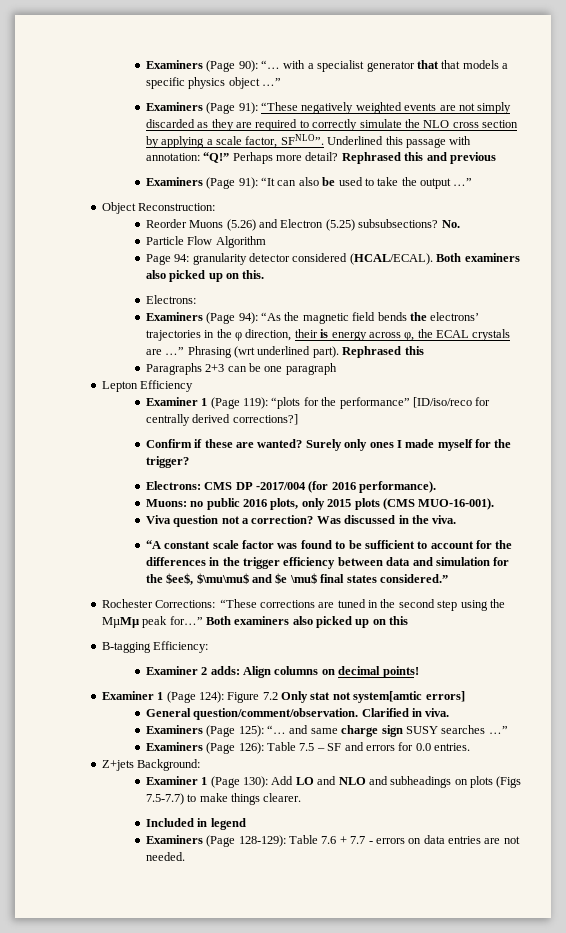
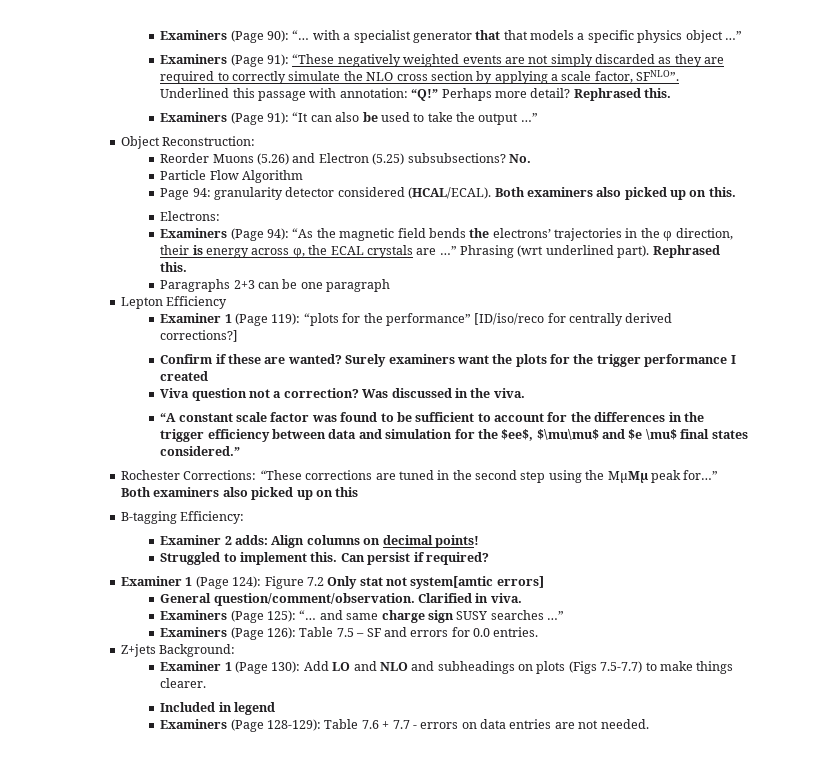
- Perhaps more detail? Rephrased this and previous
+ Perhaps more detail? Rephrased this.
- Phrasing (wrt underlined part). Rephrased this
+ Phrasing (wrt underlined part). Rephrased this.
- Surely only ones I made myself for the trigger?
- Electrons: CMS DP -2017/004 (for 2016 performance).
- Muons: no public 2016 plots, only 2015 plots (CMS MUO-16-001).
+ Surely examiners want the plots for the trigger performance I created
+ Struggled to implement this. Can persist if required?

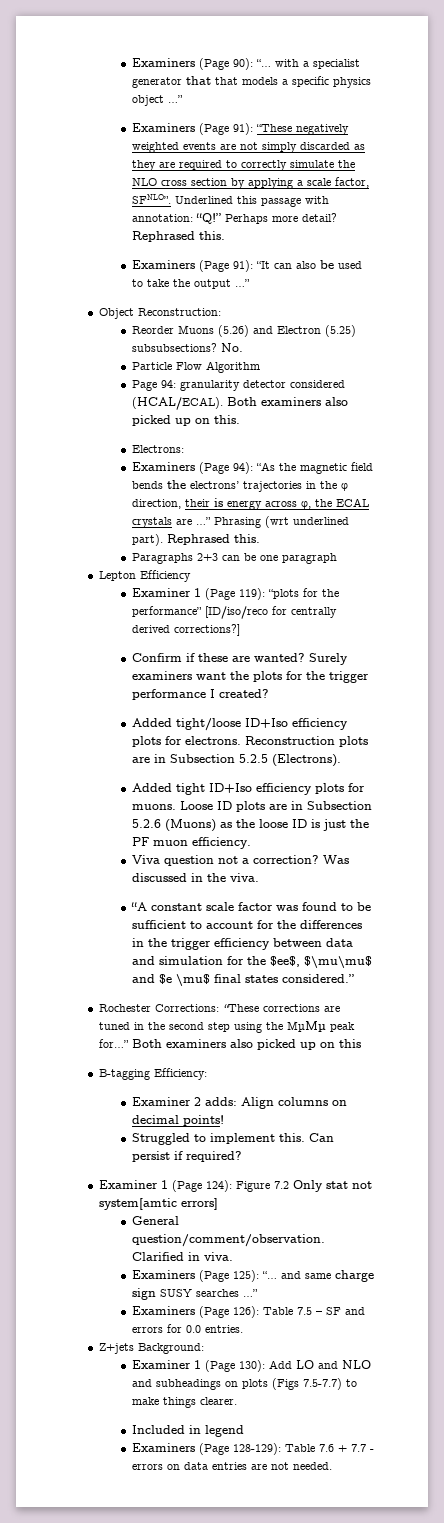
- Surely examiners want the plots for the trigger performance I created
+ Surely examiners want the plots for the trigger performance I created?
+ Added tight/loose ID+Iso efficiency plots for electrons. Reconstruction plots are in Subsection 5.2.5 (Electrons).
+ Added tight ID+Iso efficiency plots for muons. Loose ID plots are in Subsection 5.2.6 (Muons) as the loose ID is just the PF muon efficiency.

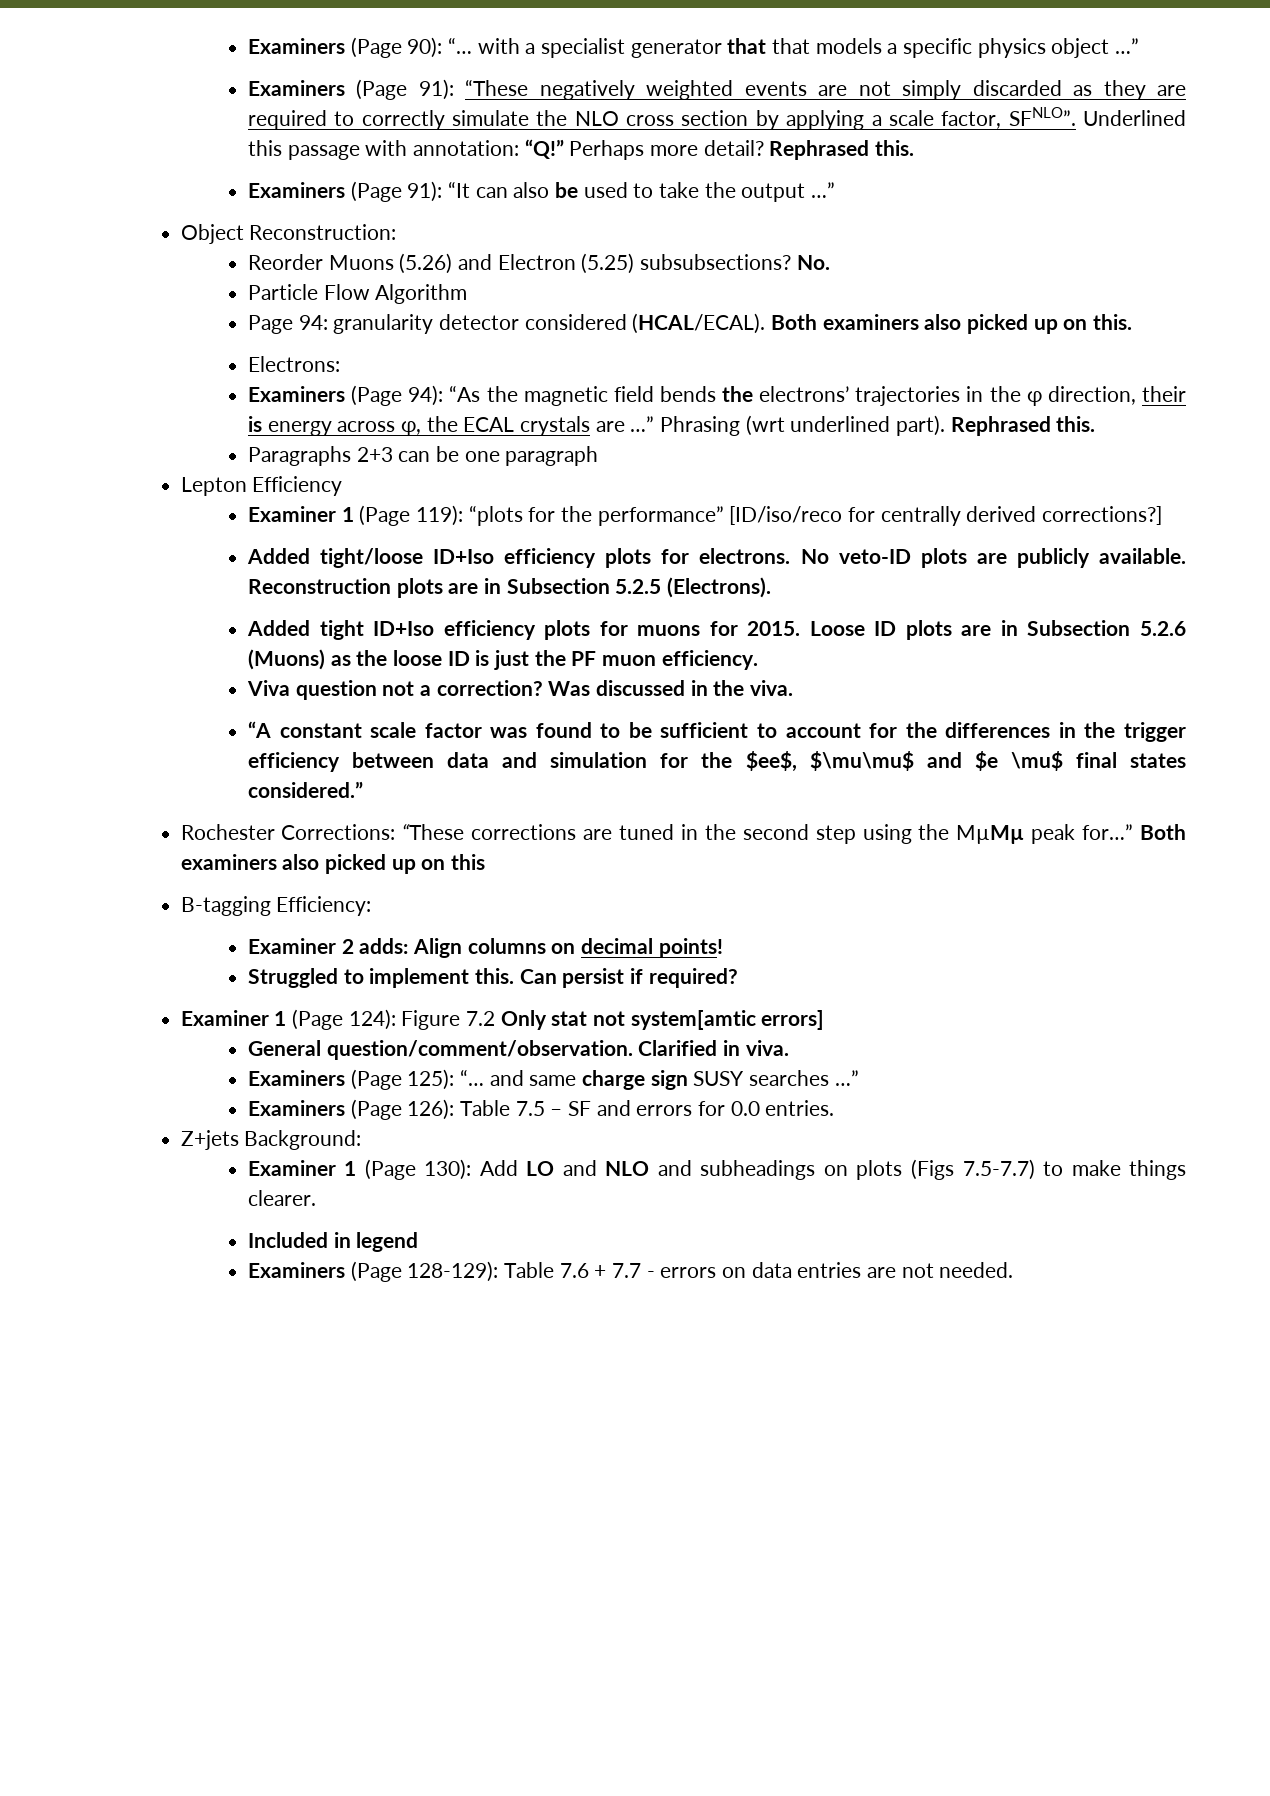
- Confirm if these are wanted? Surely examiners want the plots for the trigger performance I created?
+ No veto-ID plots are publicly available.
- Added tight ID+Iso efficiency plots for muons.
+ Added tight ID+Iso efficiency plots for muons for 2015.

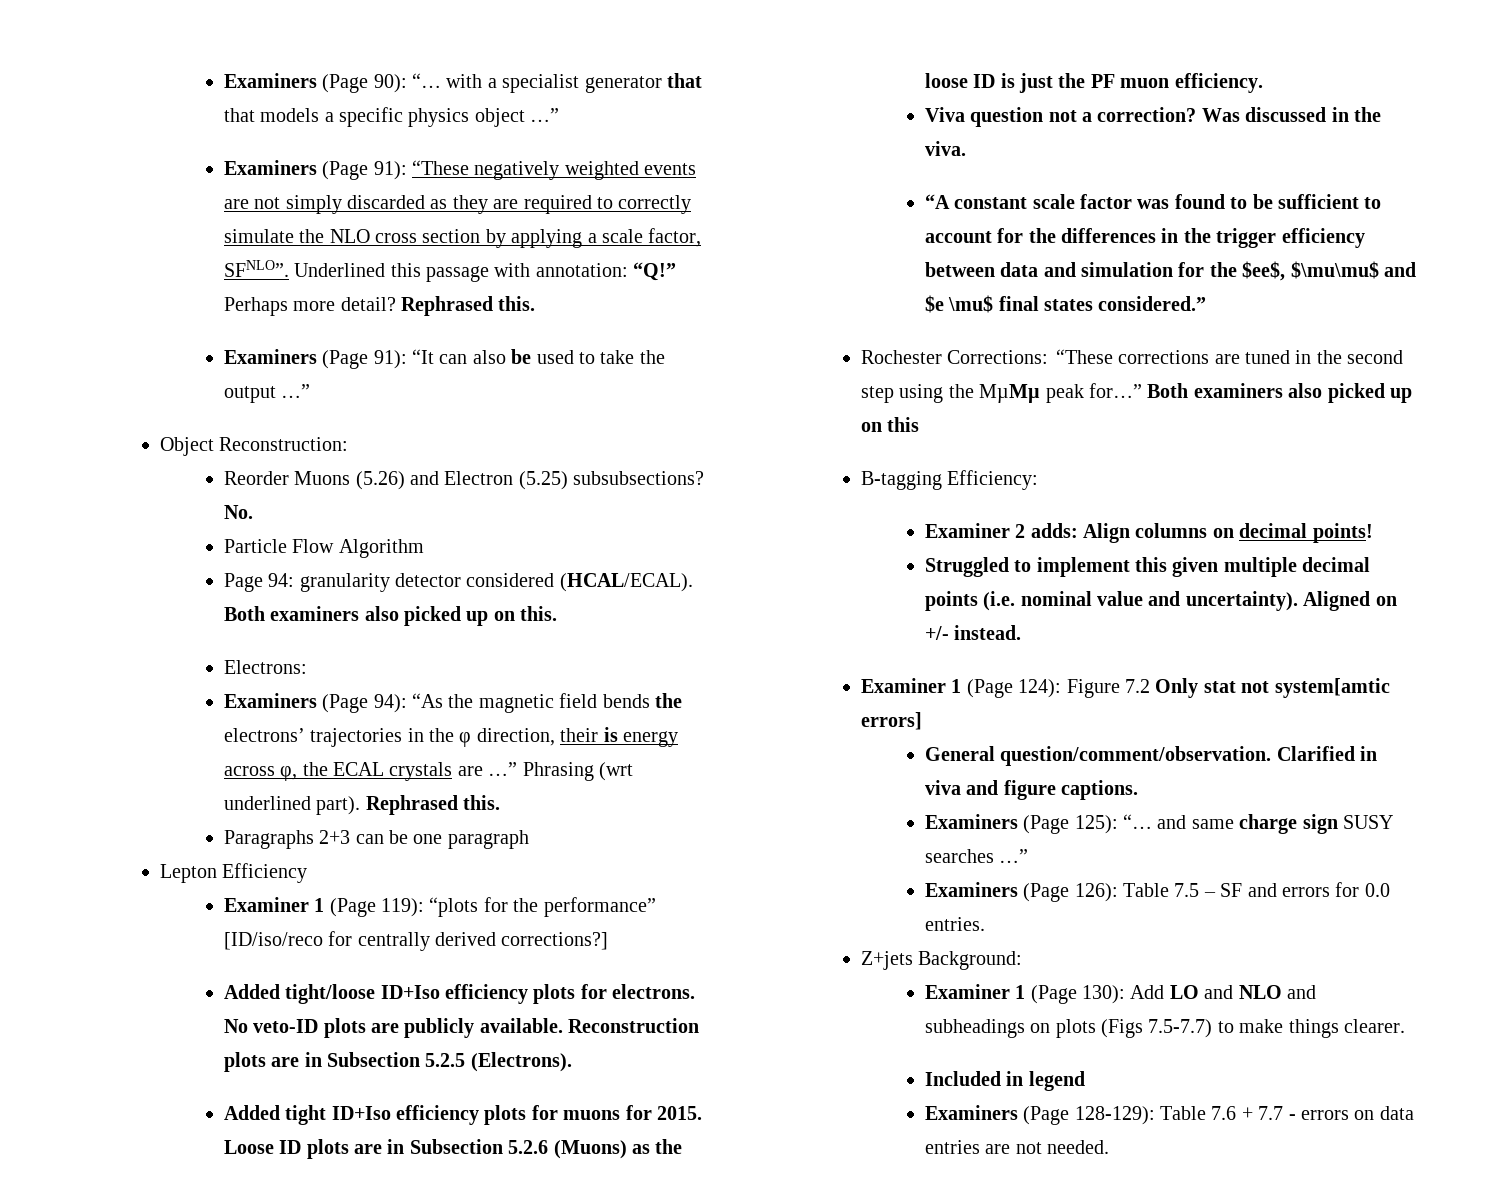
- Struggled to implement this. Can persist if required?
+ Struggled to implement this given multiple decimal points (i.e. nominal value and uncertainty). Aligned on +/- instead.
- Clarified in viva.
+ Clarified in viva and figure captions.

